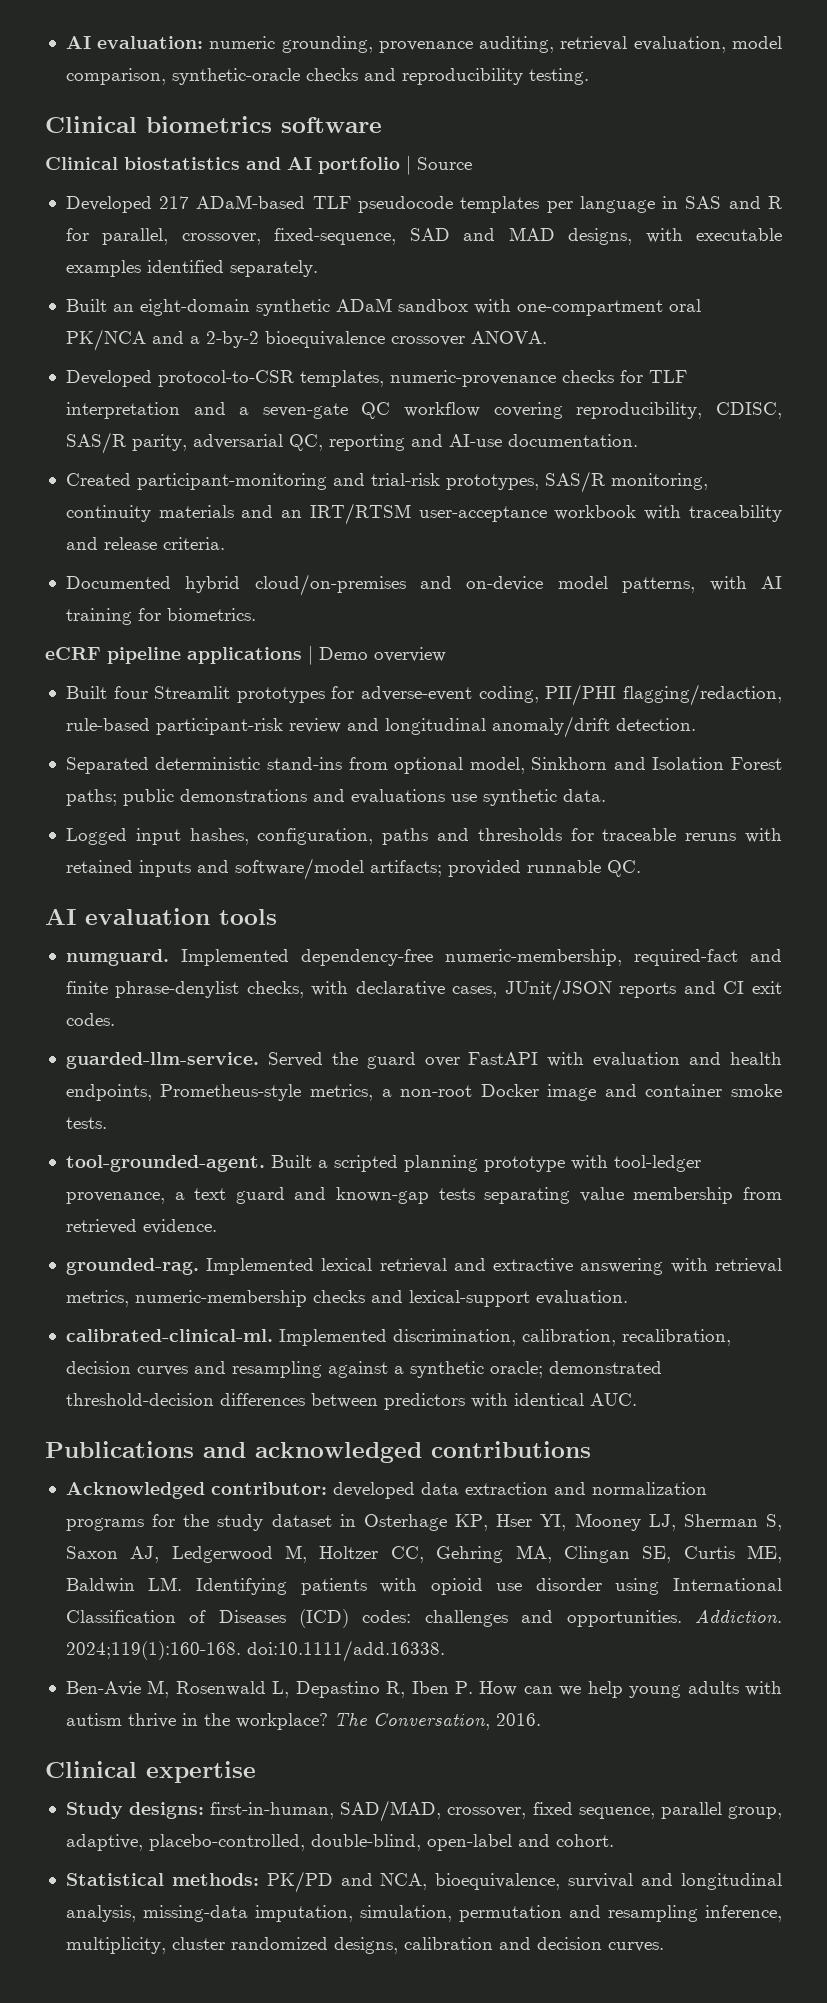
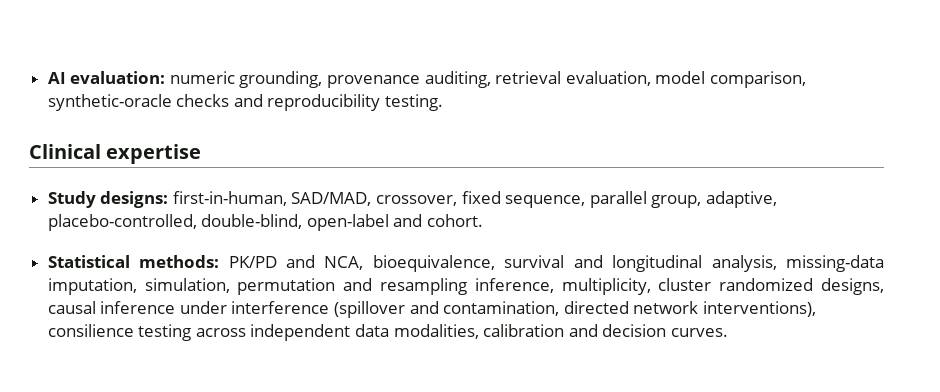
- Clinical biometrics software
- Clinical biostatistics and AI portfolio | Source
- Developed 217 ADaM-based TLF pseudocode templates per language in SAS and R for parallel, crossover, fixed-sequence, SAD and MAD designs, with executable examples identified separately.
- Built an eight-domain synthetic ADaM sandbox with one-compartment oral PK/NCA and a 2-by-2 bioequivalence crossover ANOVA.
- Developed protocol-to-CSR templates, numeric-provenance checks for TLF interpretation and a seven-gate QC workflow covering reproducibility, CDISC, SAS/R parity, adversarial QC, reporting and AI-use documentation.
- Created participant-monitoring and trial-risk prototypes, SAS/R monitoring, continuity materials and an IRT/RTSM user-acceptance workbook with traceability and release criteria.
- Documented hybrid cloud/on-premises and on-device model patterns, with AI training for biometrics.
- eCRF pipeline applications | Demo overview
- Built four Streamlit prototypes for adverse-event coding, PII/PHI flagging/redaction, rule-based participant-risk review and longitudinal anomaly/drift detection.
- Separated deterministic stand-ins from optional model, Sinkhorn and Isolation Forest paths; public demonstrations and evaluations use synthetic data.
- Logged input hashes, configuration, paths and thresholds for traceable reruns with retained inputs and software/model artifacts; provided runnable QC.
- AI evaluation tools
- numguard. Implemented dependency-free numeric-membership, required-fact and finite phrase-denylist checks, with declarative cases, JUnit/JSON reports and CI exit codes.
- guarded-llm-service. Served the guard over FastAPI with evaluation and health endpoints, Prometheus-style metrics, a non-root Docker image and container smoke tests.
- tool-grounded-agent. Built a scripted planning prototype with tool-ledger provenance, a text guard and known-gap tests separating value membership from retrieved evidence.
- grounded-rag. Implemented lexical retrieval and extractive answering with retrieval metrics, numeric-membership checks and lexical-support evaluation.
- calibrated-clinical-ml. Implemented discrimination, calibration, recalibration, decision curves and resampling against a synthetic oracle; demonstrated threshold-decision differences between predictors with identical AUC.
- Publications and acknowledged contributions
- Acknowledged contributor: developed data extraction and normalization programs for the study dataset in Osterhage KP, Hser YI, Mooney LJ, Sherman S, Saxon AJ, Ledgerwood M, Holtzer CC, Gehring MA, Clingan SE, Curtis ME, Baldwin LM. Identifying patients with opioid use disorder using International Classification of Diseases (ICD) codes: challenges and opportunities. Addiction. 2024;119(1):160-168. doi:10.1111/add.16338.
- Ben-Avie M, Rosenwald L, Depastino R, Iben P. How can we help young adults with autism thrive in the workplace? The Conversation, 2016.
- Statistical methods: PK/PD and NCA, bioequivalence, survival and longitudinal analysis, missing-data imputation, simulation, permutation and resampling inference, multiplicity, cluster randomized designs, calibration and decision curves.
+ Statistical methods: PK/PD and NCA, bioequivalence, survival and longitudinal analysis, missing-data imputation, simulation, permutation and resampling inference, multiplicity, cluster randomized designs, causal inference under interference (spillover and contamination, directed network interventions), consilience testing across independent data modalities, calibration and decision curves.

